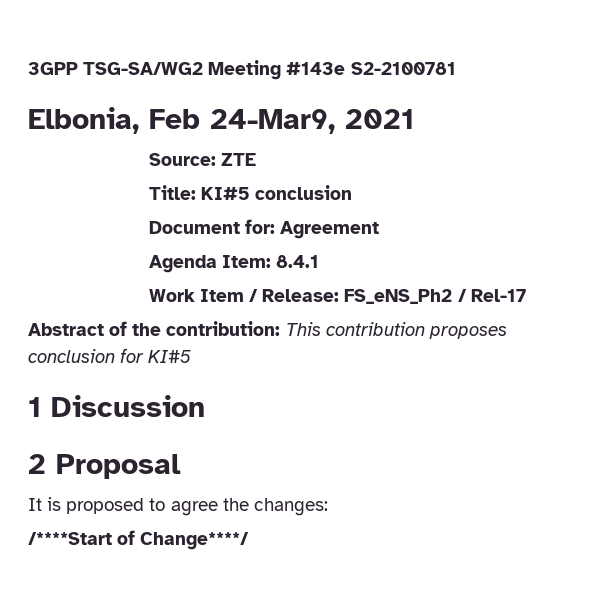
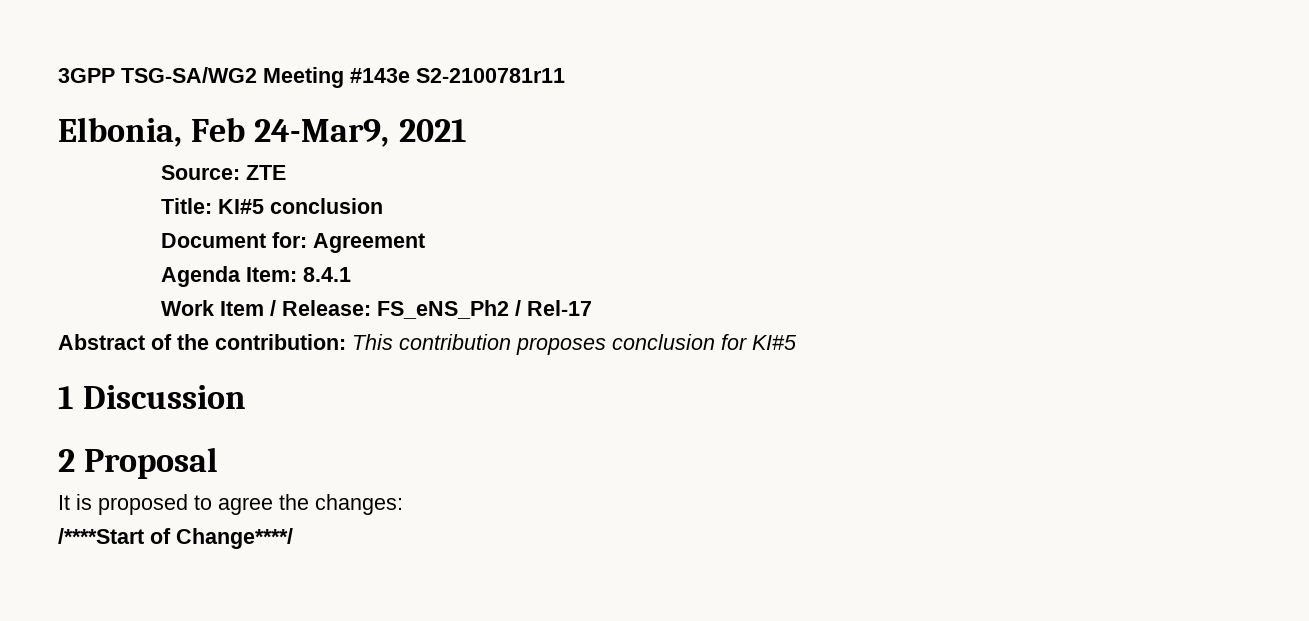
- 3GPP TSG-SA/WG2 Meeting #143e S2-2100781
+ 3GPP TSG-SA/WG2 Meeting #143e S2-2100781r11

